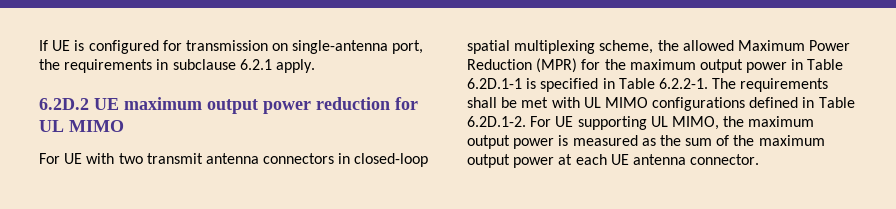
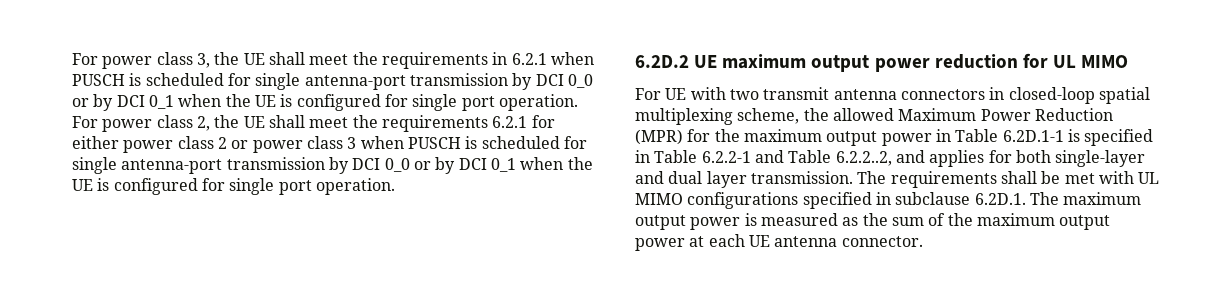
- If UE is configured for transmission on single-antenna port, the requirements in subclause 6.2.1 apply.
+ For power class 3, the UE shall meet the requirements in 6.2.1 when PUSCH is scheduled for single antenna-port transmission by DCI 0_0 or by DCI 0_1 when the UE is configured for single port operation. For power class 2, the UE shall meet the requirements 6.2.1 for either power class 2 or power class 3 when PUSCH is scheduled for single antenna-port transmission by DCI 0_0 or by DCI 0_1 when the UE is configured for single port operation.
- For UE with two transmit antenna connectors in closed-loop spatial multiplexing scheme, the allowed Maximum Power Reduction (MPR) for the maximum output power in Table 6.2D.1-1 is specified in Table 6.2.2-1. The requirements shall be met with UL MIMO configurations defined in Table 6.2D.1-2. For UE supporting UL MIMO, the maximum output power is measured as the sum of the maximum output power at each UE antenna connector.
+ For UE with two transmit antenna connectors in closed-loop spatial multiplexing scheme, the allowed Maximum Power Reduction (MPR) for the maximum output power in Table 6.2D.1-1 is specified in Table 6.2.2-1 and Table 6.2.2..2, and applies for both single-layer and dual layer transmission. The requirements shall be met with UL MIMO configurations specified in subclause 6.2D.1. The maximum output power is measured as the sum of the maximum output power at each UE antenna connector.

